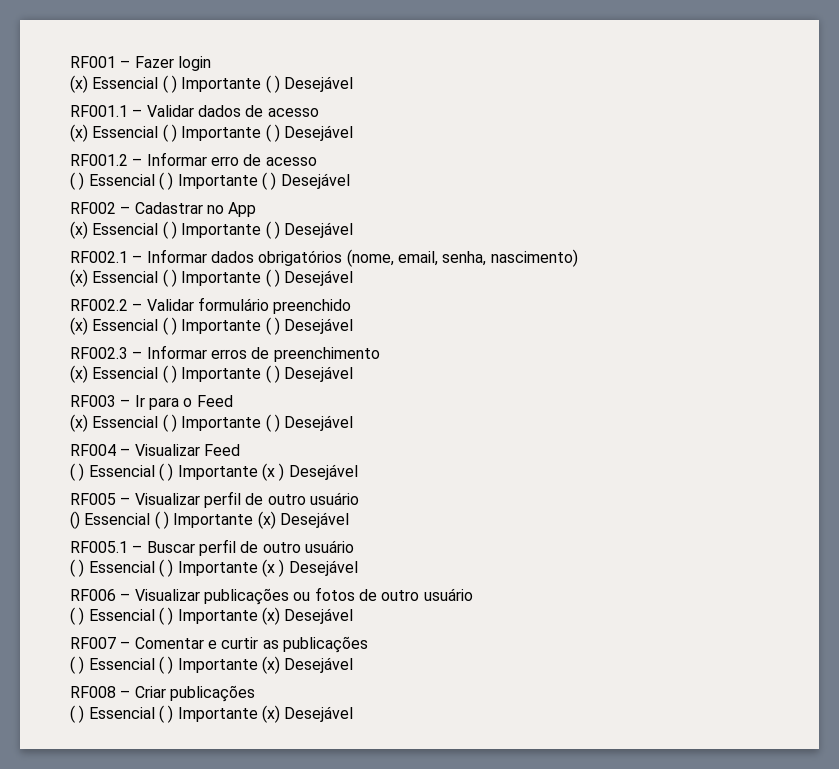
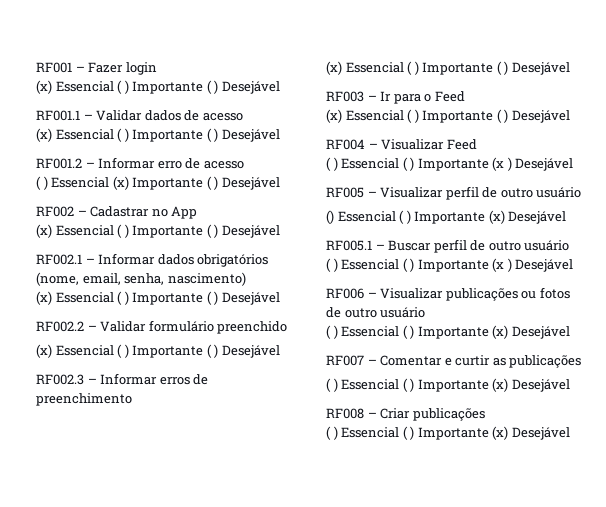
- ( ) Essencial ( ) Importante ( ) Desejável
+ ( ) Essencial (x) Importante ( ) Desejável

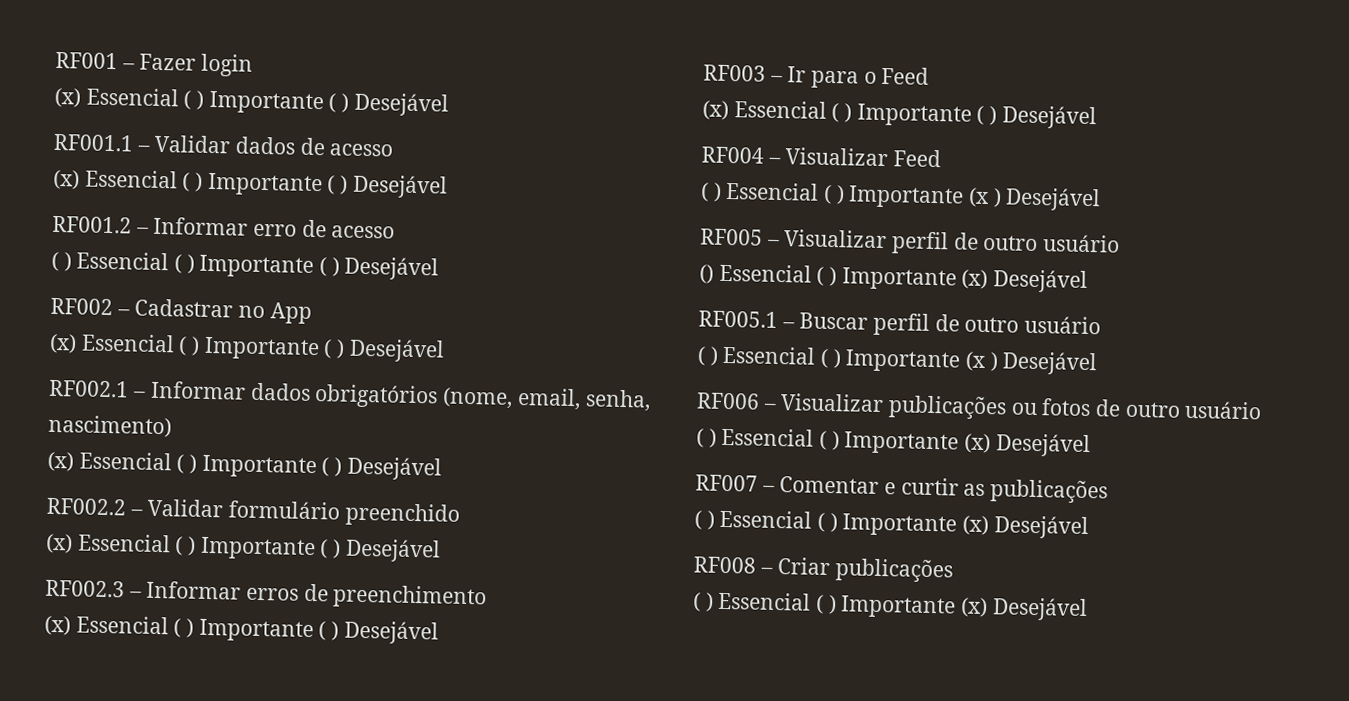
- ( ) Essencial (x) Importante ( ) Desejável
+ ( ) Essencial ( ) Importante ( ) Desejável

